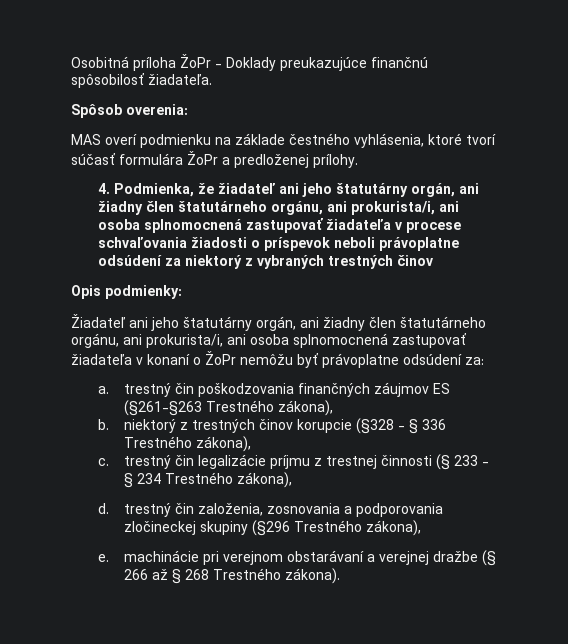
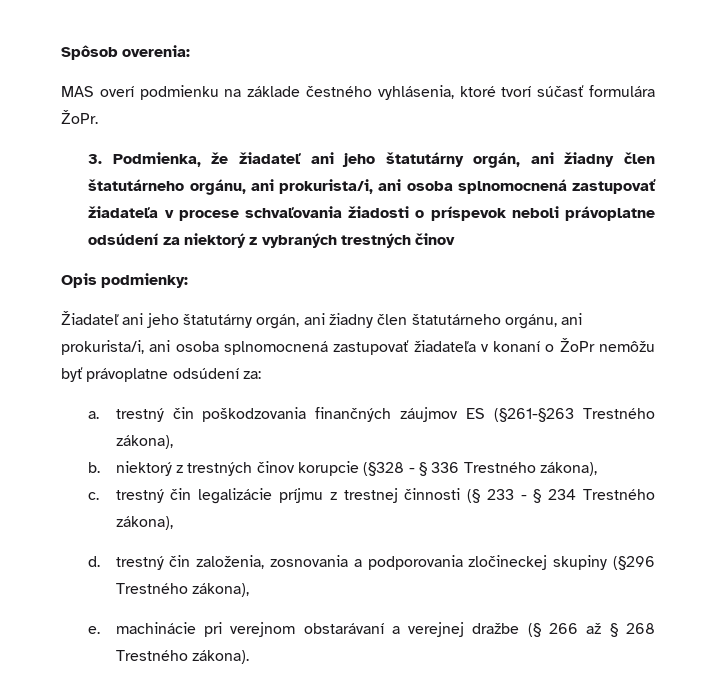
- Osobitná príloha ŽoPr - Doklady preukazujúce finančnú spôsobilosť žiadateľa.
- MAS overí podmienku na základe čestného vyhlásenia, ktoré tvorí súčasť formulára ŽoPr a predloženej prílohy.
- 4. Podmienka, že žiadateľ ani jeho štatutárny orgán, ani žiadny člen štatutárneho orgánu, ani prokurista/i, ani osoba splnomocnená zastupovať žiadateľa v procese schvaľovania žiadosti o príspevok neboli právoplatne odsúdení za niektorý z vybraných trestných činov
+ MAS overí podmienku na základe čestného vyhlásenia, ktoré tvorí súčasť formulára ŽoPr.
+ 3. Podmienka, že žiadateľ ani jeho štatutárny orgán, ani žiadny člen štatutárneho orgánu, ani prokurista/i, ani osoba splnomocnená zastupovať žiadateľa v procese schvaľovania žiadosti o príspevok neboli právoplatne odsúdení za niektorý z vybraných trestných činov

